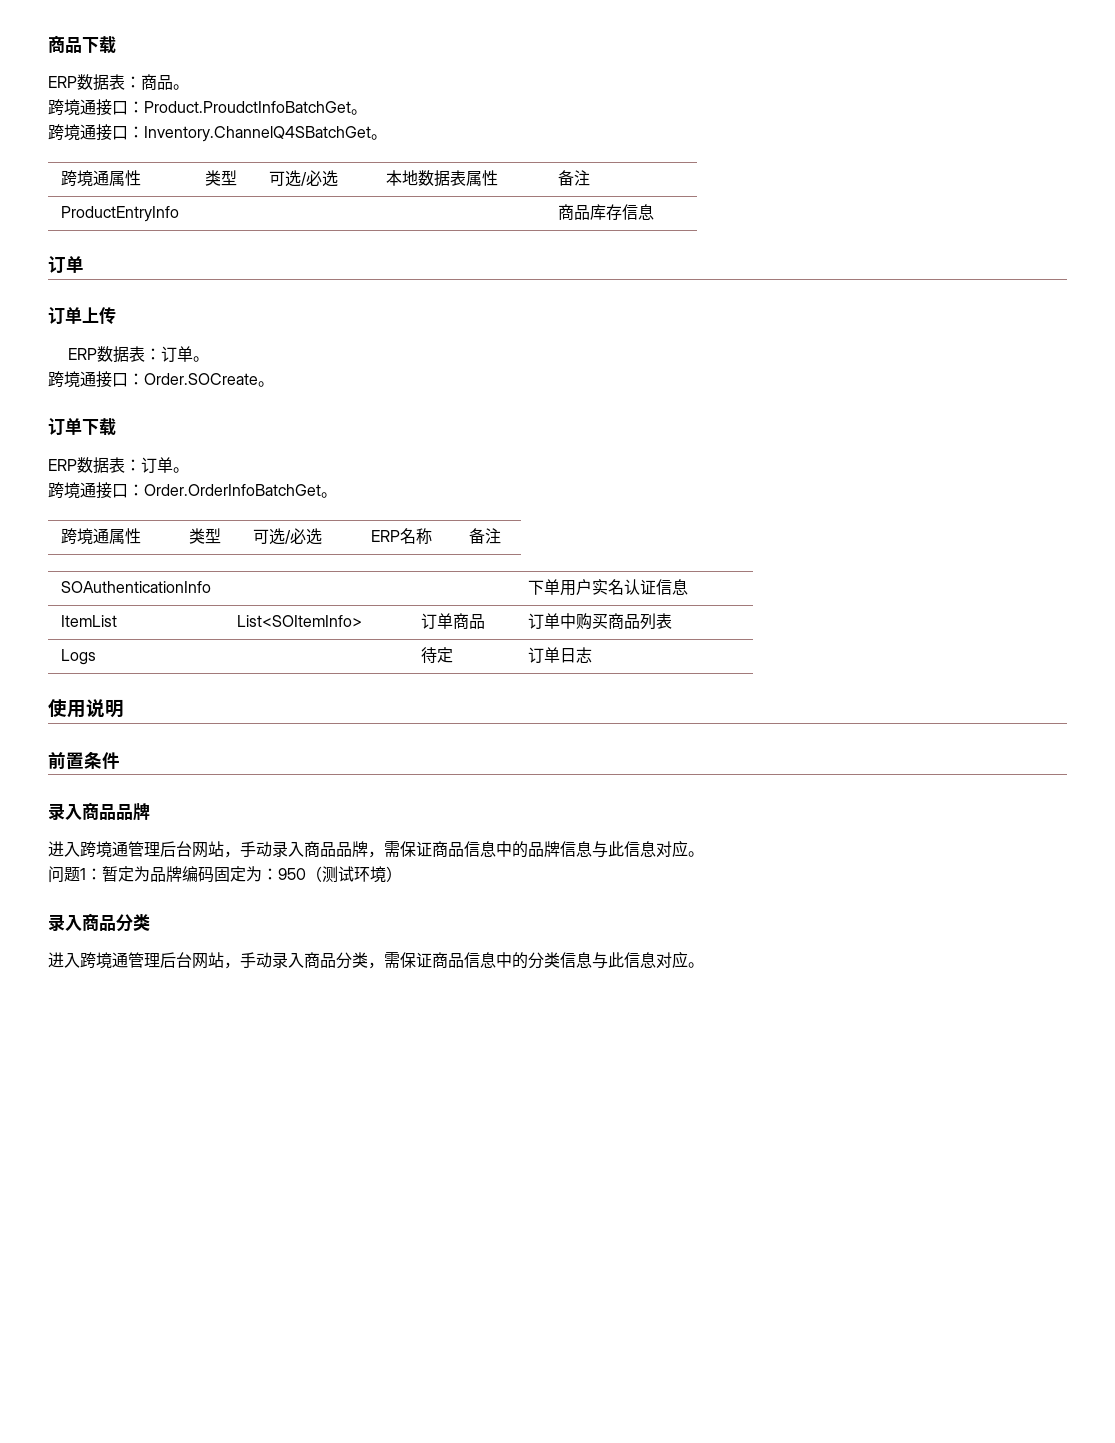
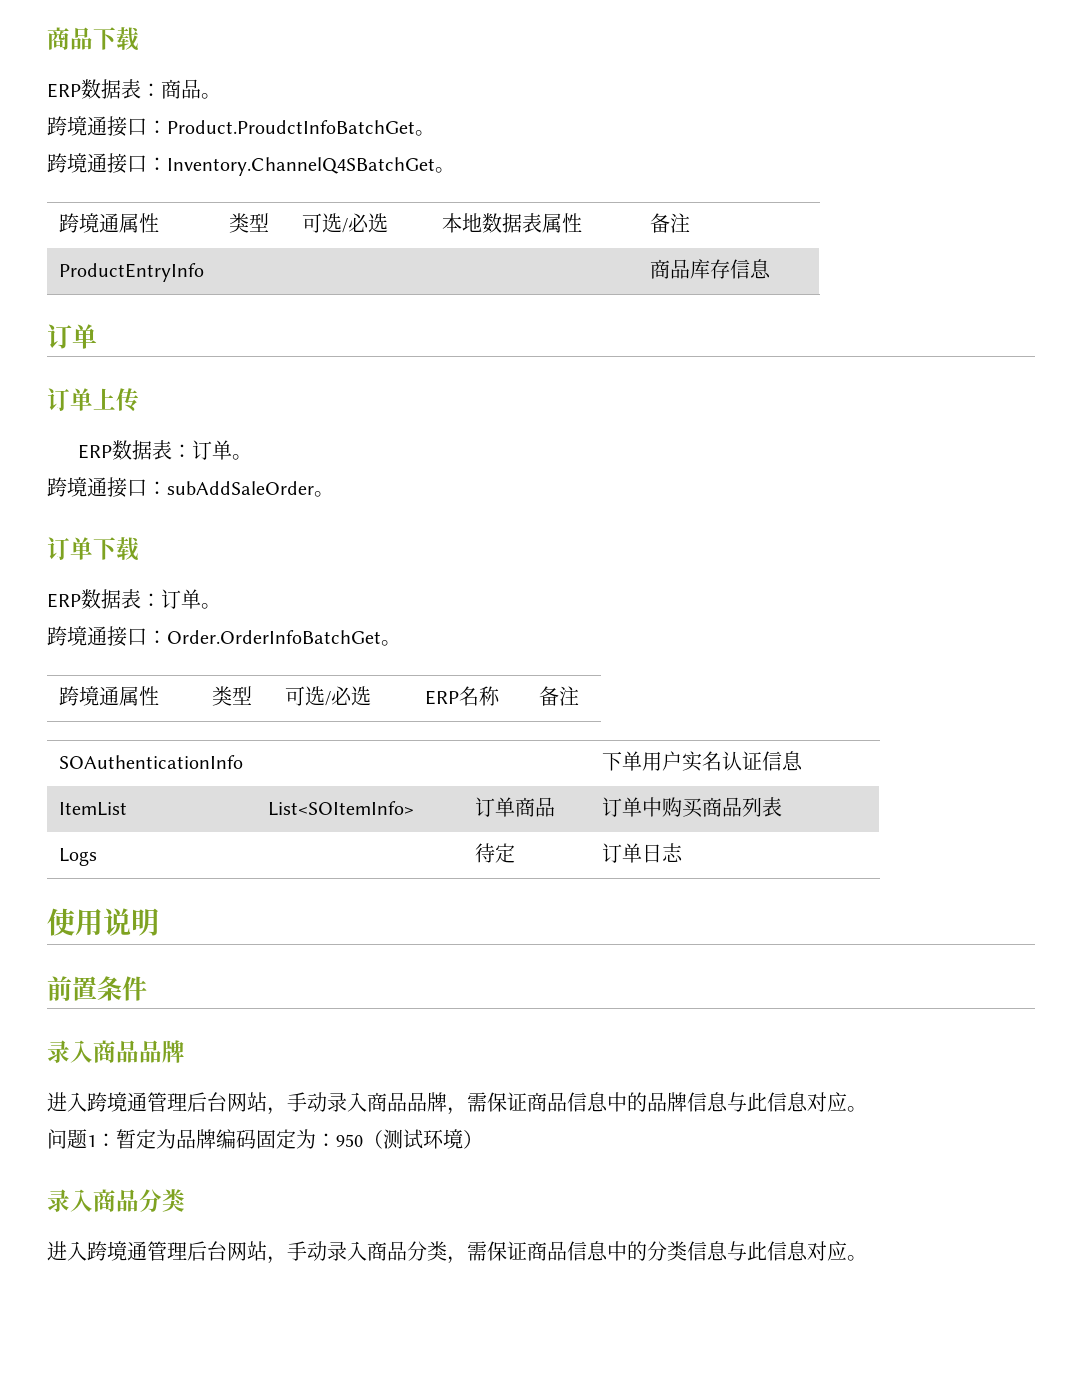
- 跨境通接口：Order.SOCreate。
+ 跨境通接口：subAddSaleOrder。

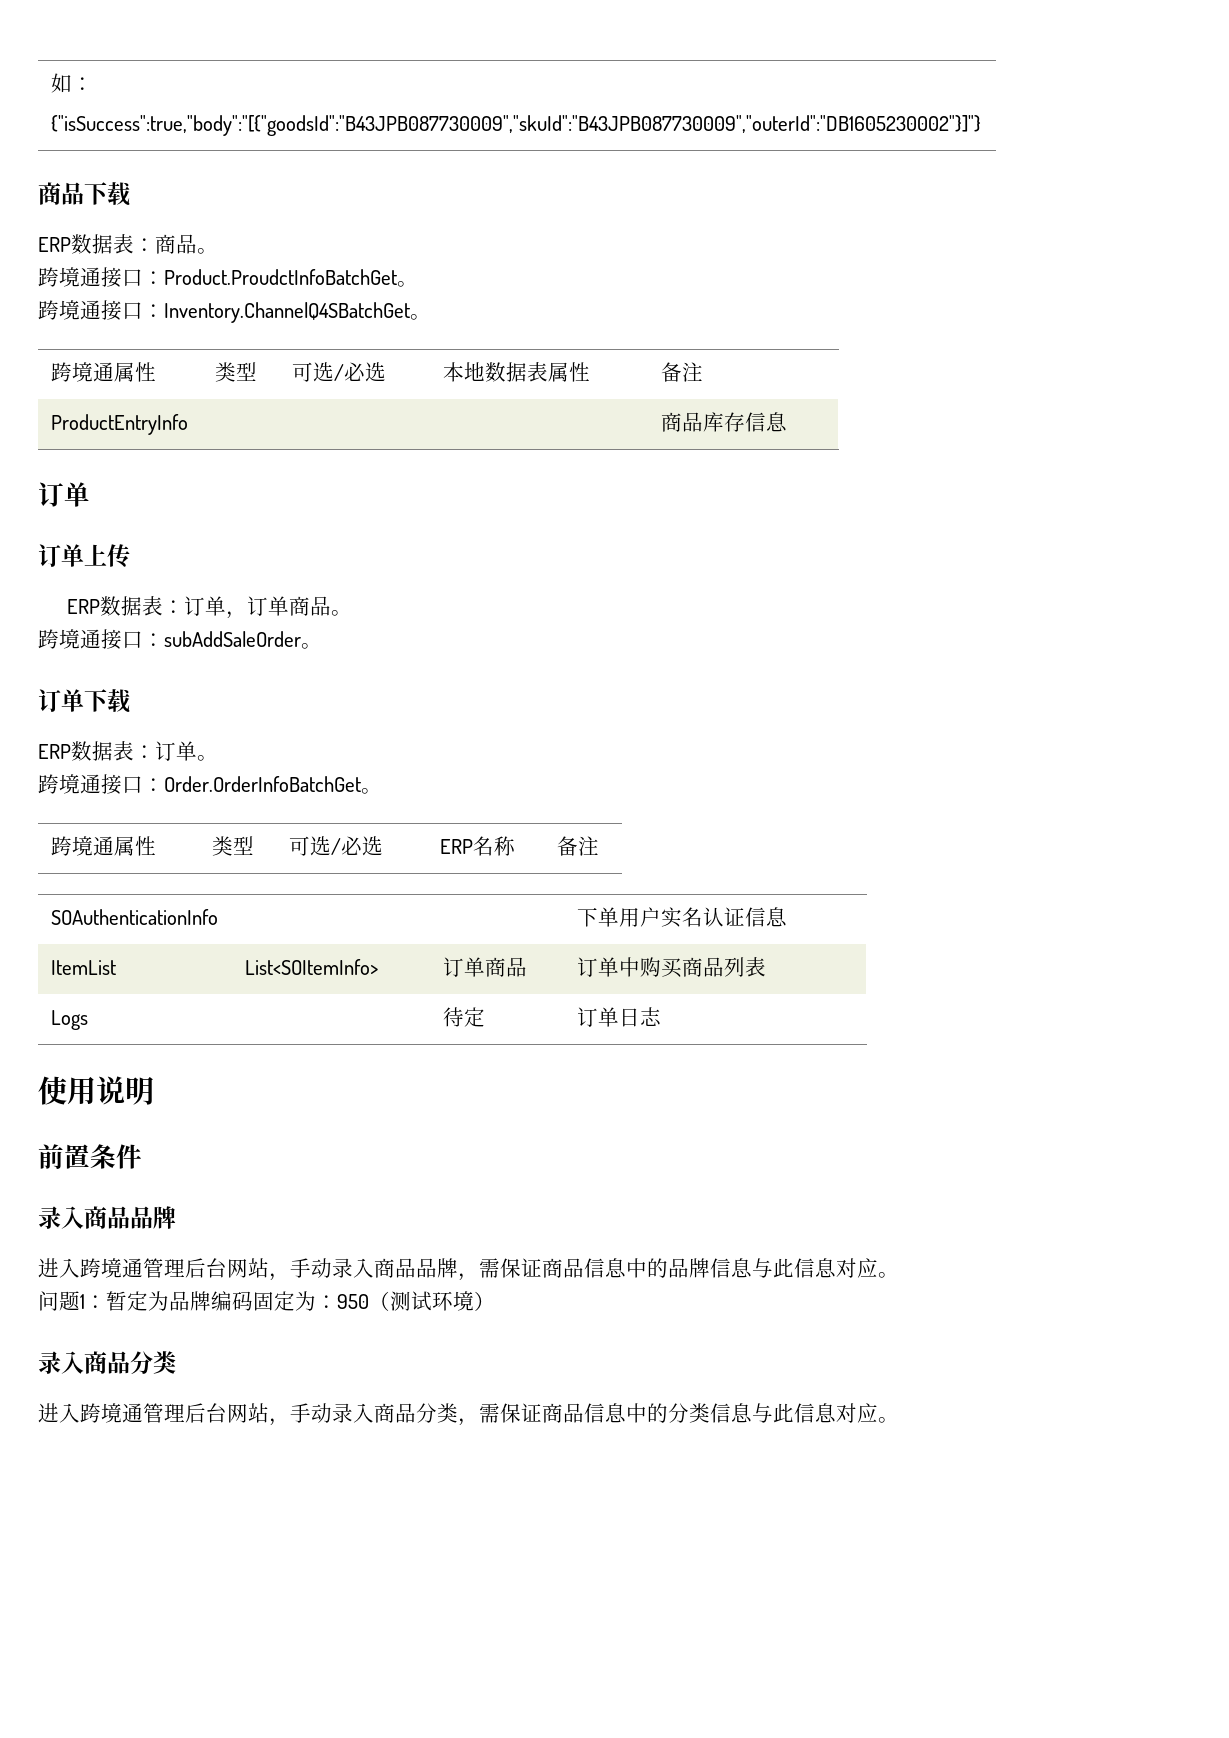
+ 如：
+ {"isSuccess":true,"body":"[{"goodsId":"B43JPB087730009","skuId":"B43JPB087730009","outerId":"DB1605230002"}]"}
  订单上传
- ERP数据表：订单。
+ ERP数据表：订单，订单商品。

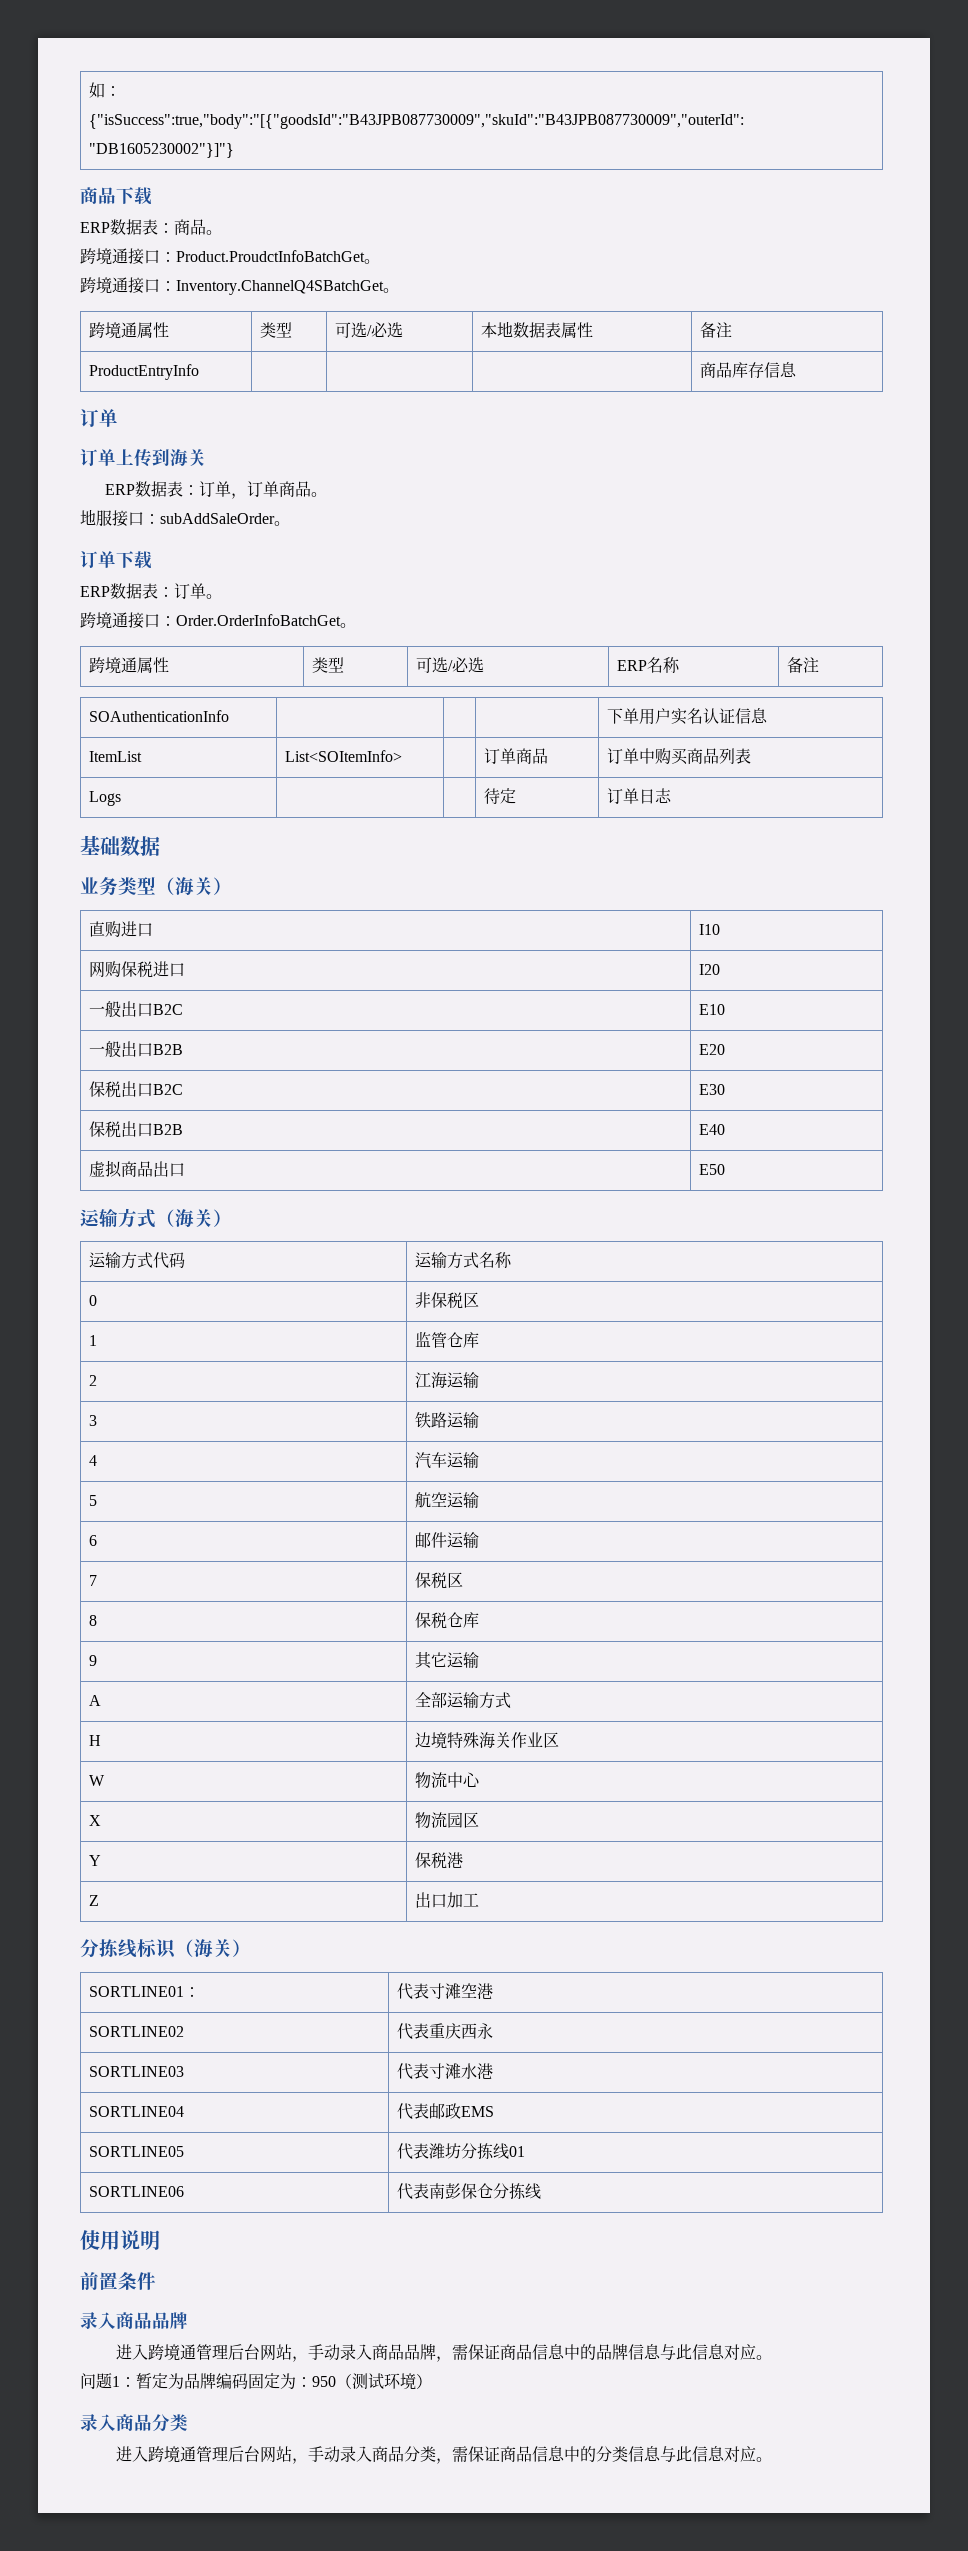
- 订单上传
+ 订单上传到海关
- 跨境通接口：subAddSaleOrder。
+ 地服接口：subAddSaleOrder。
+ 基础数据
+ 业务类型（海关）
+ 直购进口 | I10
+ 网购保税进口 | I20
+ 一般出口B2C | E10
+ 一般出口B2B | E20
+ 保税出口B2C | E30
+ 保税出口B2B | E40
+ 虚拟商品出口 | E50
+ 运输方式（海关）
+ 运输方式代码 | 运输方式名称
+ 0 | 非保税区
+ 1 | 监管仓库
+ 2 | 江海运输
+ 3 | 铁路运输
+ 4 | 汽车运输
+ 5 | 航空运输
+ 6 | 邮件运输
+ 7 | 保税区
+ 8 | 保税仓库
+ 9 | 其它运输
+ A | 全部运输方式
+ H | 边境特殊海关作业区
+ W | 物流中心
+ X | 物流园区
+ Y | 保税港
+ Z | 出口加工
+ 分拣线标识（海关）
+ SORTLINE01： | 代表寸滩空港
+ SORTLINE02 | 代表重庆西永
+ SORTLINE03 | 代表寸滩水港
+ SORTLINE04 | 代表邮政EMS
+ SORTLINE05 | 代表潍坊分拣线01
+ SORTLINE06 | 代表南彭保仓分拣线

